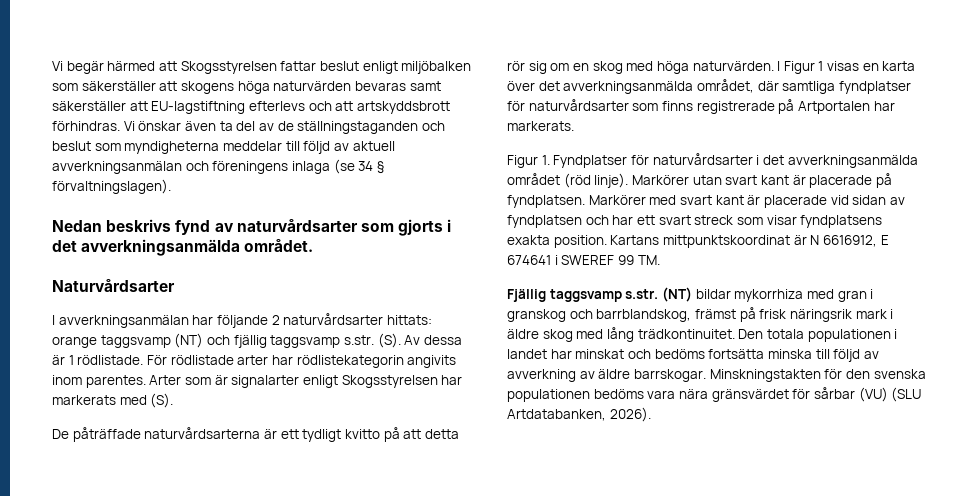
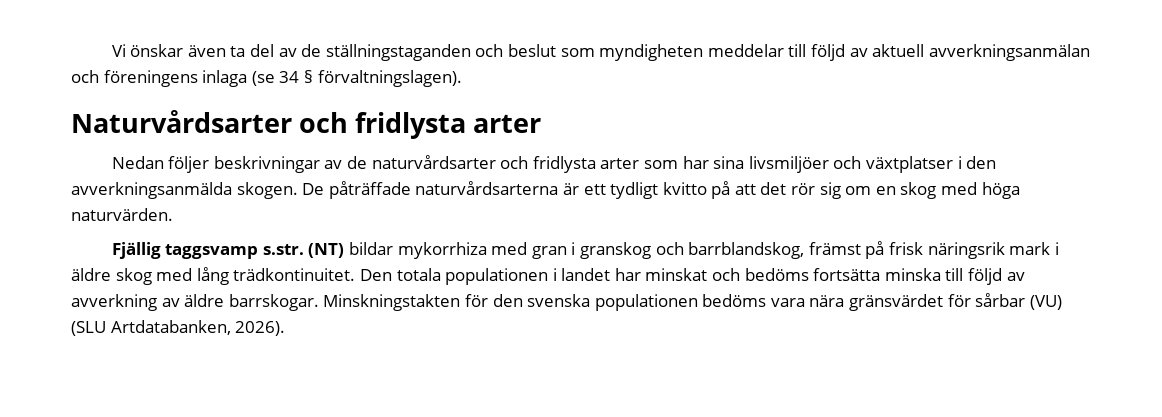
- Vi begär härmed att Skogsstyrelsen fattar beslut enligt miljöbalken som säkerställer att skogens höga naturvärden bevaras samt säkerställer att EU-lagstiftning efterlevs och att artskyddsbrott förhindras. Vi önskar även ta del av de ställningstaganden och beslut som myndigheterna meddelar till följd av aktuell avverkningsanmälan och föreningens inlaga (se 34 § förvaltningslagen).
+ Vi önskar även ta del av de ställningstaganden och beslut som myndigheten meddelar till följd av aktuell avverkningsanmälan och föreningens inlaga (se 34 § förvaltningslagen).
- Nedan beskrivs fynd av naturvårdsarter som gjorts i det avverkningsanmälda området.
- Naturvårdsarter
- I avverkningsanmälan har följande 2 naturvårdsarter hittats: orange taggsvamp (NT) och fjällig taggsvamp s.str. (S). Av dessa är 1 rödlistade. För rödlistade arter har rödlistekategorin angivits inom parentes. Arter som är signalarter enligt Skogsstyrelsen har markerats med (S).
- De påträffade naturvårdsarterna är ett tydligt kvitto på att detta rör sig om en skog med höga naturvärden. I Figur 1 visas en karta över det avverkningsanmälda området, där samtliga fyndplatser för naturvårdsarter som finns registrerade på Artportalen har markerats.
- Figur 1. Fyndplatser för naturvårdsarter i det avverkningsanmälda området (röd linje). Markörer utan svart kant är placerade på fyndplatsen. Markörer med svart kant är placerade vid sidan av fyndplatsen och har ett svart streck som visar fyndplatsens exakta position. Kartans mittpunktskoordinat är N 6616912, E 674641 i SWEREF 99 TM.
+ Naturvårdsarter och fridlysta arter
+ Nedan följer beskrivningar av de naturvårdsarter och fridlysta arter som har sina livsmiljöer och växtplatser i den avverkningsanmälda skogen. De påträffade naturvårdsarterna är ett tydligt kvitto på att det rör sig om en skog med höga naturvärden.

